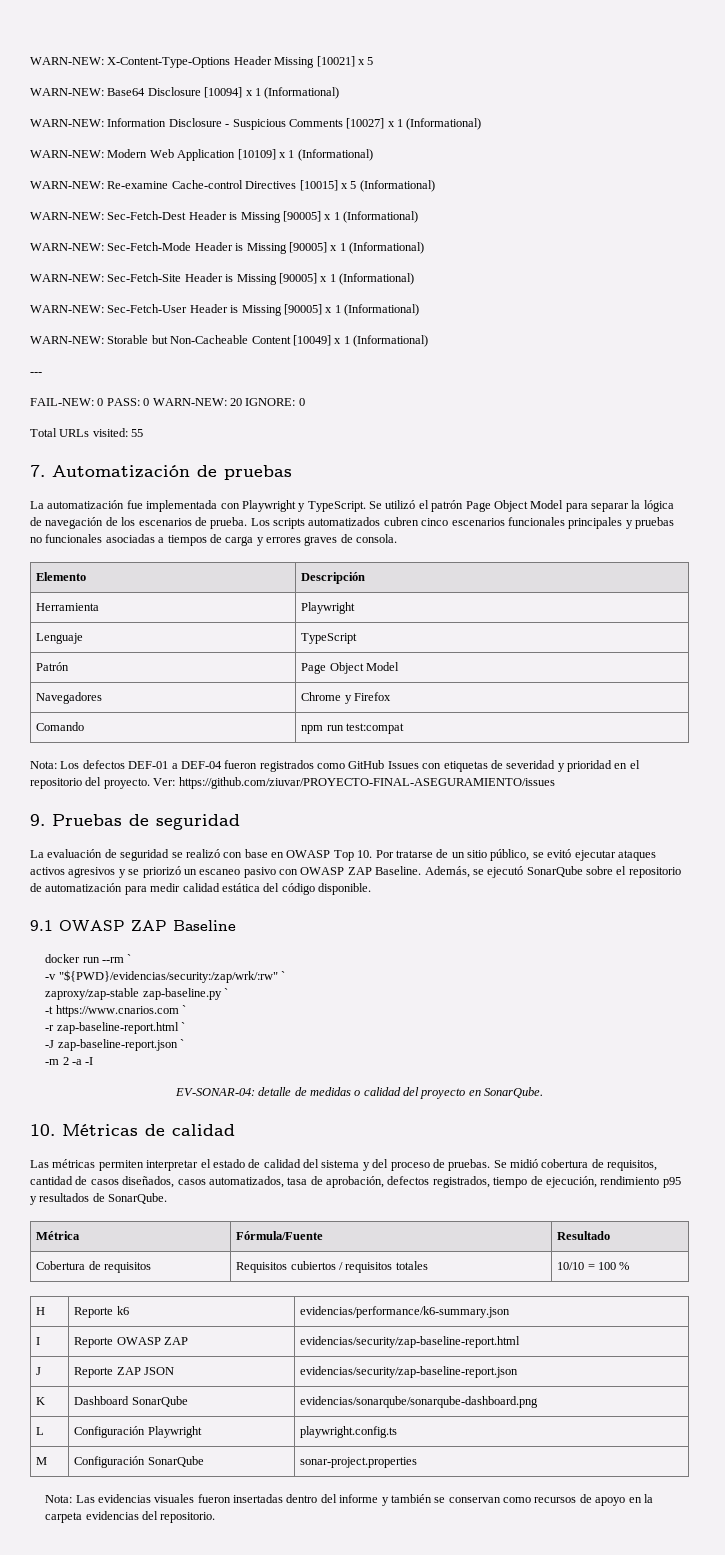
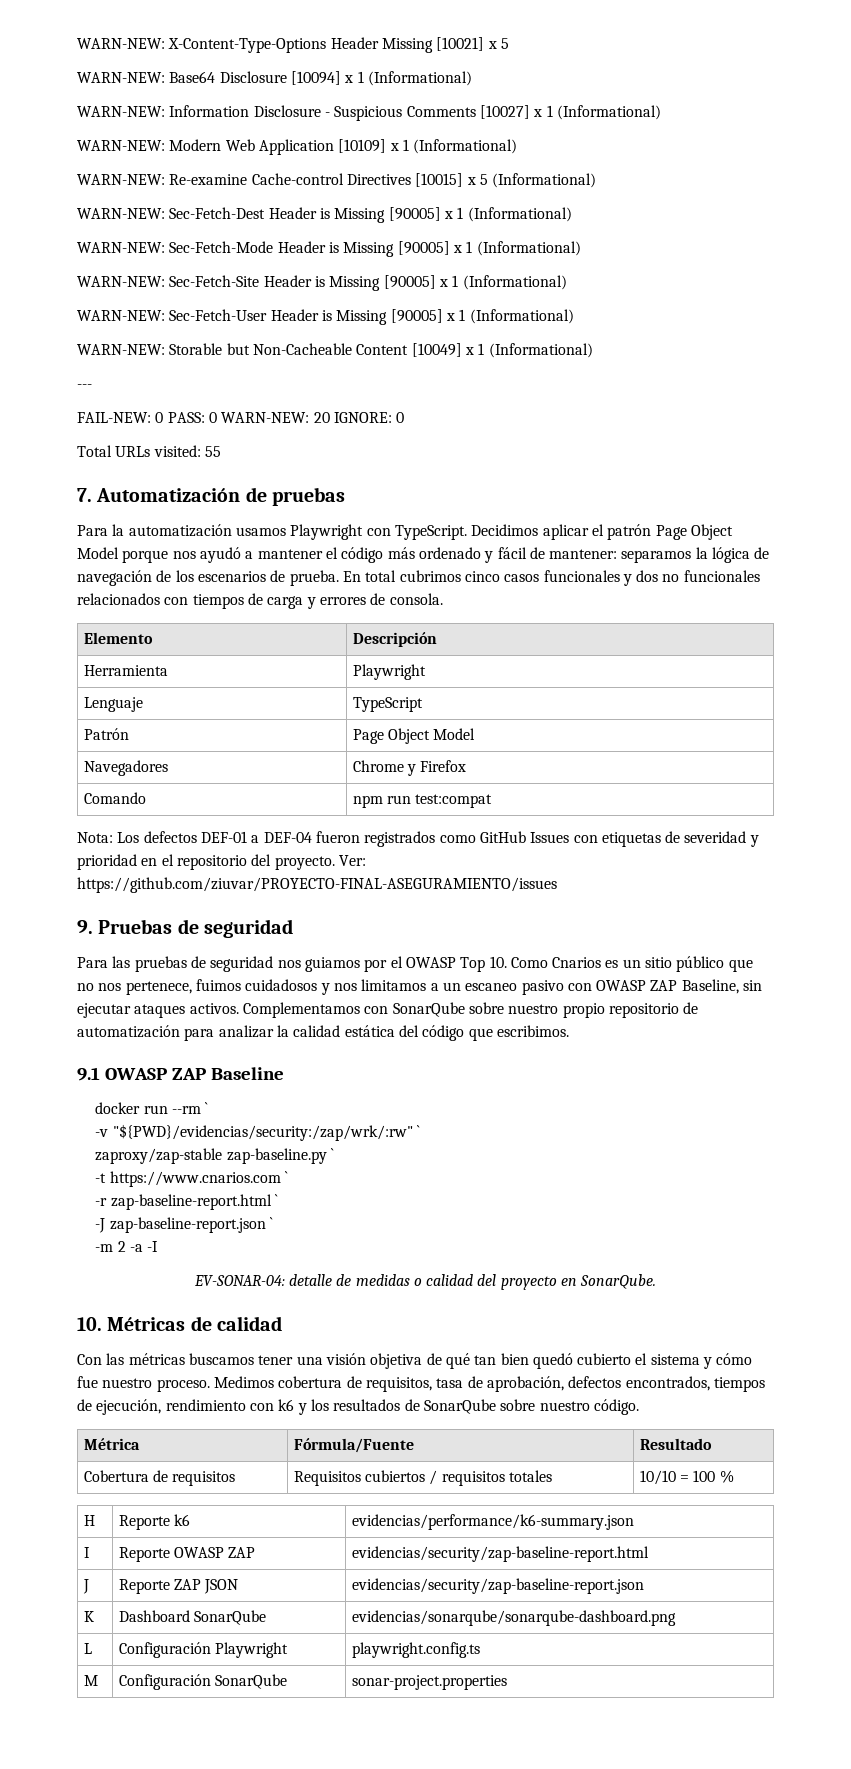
- La automatización fue implementada con Playwright y TypeScript. Se utilizó el patrón Page Object Model para separar la lógica de navegación de los escenarios de prueba.
+ Para la automatización usamos Playwright con TypeScript. Decidimos aplicar el patrón Page Object Model porque nos ayudó a mantener el código más ordenado y fácil de mantener: separamos la lógica de navegación de los escenarios de prueba.
- Los scripts automatizados cubren cinco escenarios funcionales principales y pruebas no funcionales asociadas a tiempos de carga y errores graves de consola.
+ En total cubrimos cinco casos funcionales y dos no funcionales relacionados con tiempos de carga y errores de consola.
- La evaluación de seguridad se realizó con base en OWASP Top 10. Por tratarse de un sitio público, se evitó ejecutar ataques activos agresivos y se priorizó un escaneo pasivo con OWASP ZAP Baseline. Además, se ejecutó SonarQube sobre el repositorio de automatización para medir calidad estática del código disponible.
+ Para las pruebas de seguridad nos guiamos por el OWASP Top 10. Como Cnarios es un sitio público que no nos pertenece, fuimos cuidadosos y nos limitamos a un escaneo pasivo con OWASP ZAP Baseline, sin ejecutar ataques activos. Complementamos con SonarQube sobre nuestro propio repositorio de automatización para analizar la calidad estática del código que escribimos.
- Las métricas permiten interpretar el estado de calidad del sistema y del proceso de pruebas. Se midió cobertura de requisitos, cantidad de casos diseñados, casos automatizados, tasa de aprobación, defectos registrados, tiempo de ejecución, rendimiento p95 y resultados de SonarQube.
+ Con las métricas buscamos tener una visión objetiva de qué tan bien quedó cubierto el sistema y cómo fue nuestro proceso. Medimos cobertura de requisitos, tasa de aprobación, defectos encontrados, tiempos de ejecución, rendimiento con k6 y los resultados de SonarQube sobre nuestro código.
- Nota: Las evidencias visuales fueron insertadas dentro del informe y también se conservan como recursos de apoyo en la carpeta evidencias del repositorio.

